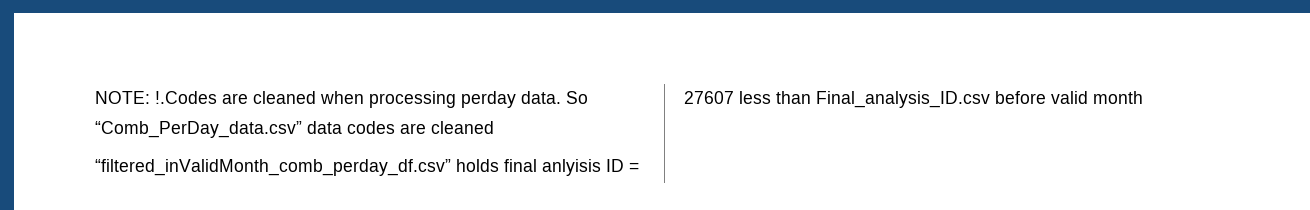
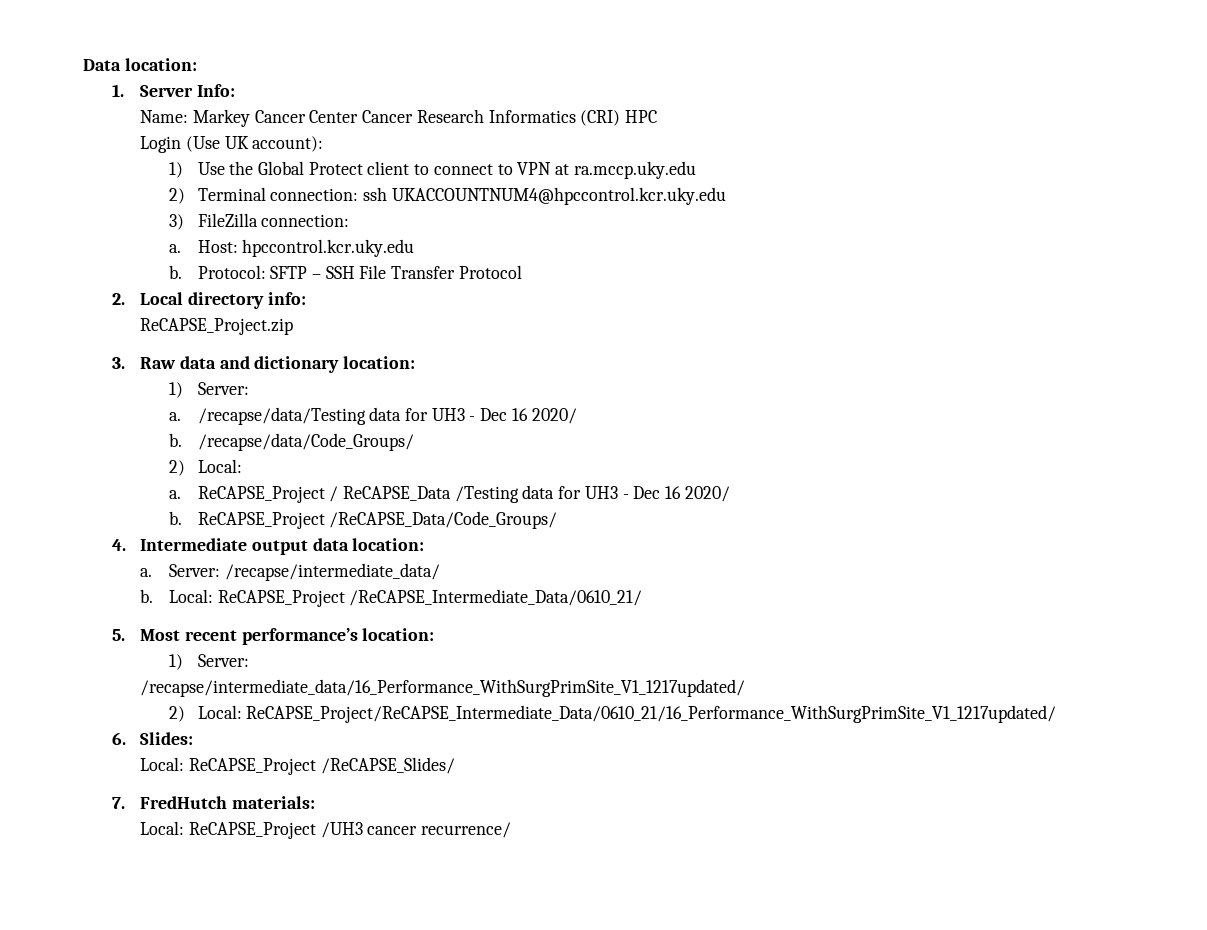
- NOTE: !.Codes are cleaned when processing perday data. So “Comb_PerDay_data.csv” data codes are cleaned
- “filtered_inValidMonth_comb_perday_df.csv” holds final anlyisis ID = 27607 less than Final_analysis_ID.csv before valid month
+ Data location:
+ 1. Server Info:
+ Name: Markey Cancer Center Cancer Research Informatics (CRI) HPC
+ Login (Use UK account):
+ 1) Use the Global Protect client to connect to VPN at ra.mccp.uky.edu
+ 2) Terminal connection: ssh UKACCOUNTNUM4@hpccontrol.kcr.uky.edu
+ 3) FileZilla connection:
+ a. Host: hpccontrol.kcr.uky.edu
+ b. Protocol: SFTP – SSH File Transfer Protocol
+ 2. Local directory info:
+ ReCAPSE_Project.zip
+ 3. Raw data and dictionary location:
+ 1) Server:
+ a. /recapse/data/Testing data for UH3 - Dec 16 2020/
+ b. /recapse/data/Code_Groups/
+ 2) Local:
+ a. ReCAPSE_Project / ReCAPSE_Data /Testing data for UH3 - Dec 16 2020/
+ b. ReCAPSE_Project /ReCAPSE_Data/Code_Groups/
+ 4. Intermediate output data location:
+ a. Server: /recapse/intermediate_data/
+ b. Local: ReCAPSE_Project /ReCAPSE_Intermediate_Data/0610_21/
+ 5. Most recent performance’s location:
+ 1) Server:
+ /recapse/intermediate_data/16_Performance_WithSurgPrimSite_V1_1217updated/
+ 2) Local: ReCAPSE_Project/ReCAPSE_Intermediate_Data/0610_21/16_Performance_WithSurgPrimSite_V1_1217updated/
+ 6. Slides:
+ Local: ReCAPSE_Project /ReCAPSE_Slides/
+ 7. FredHutch materials:
+ Local: ReCAPSE_Project /UH3 cancer recurrence/

